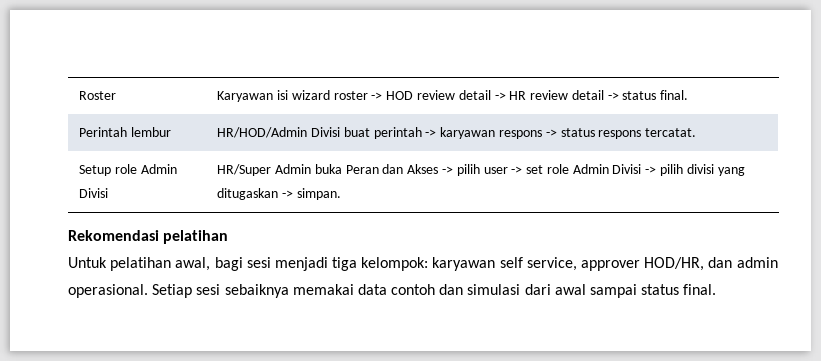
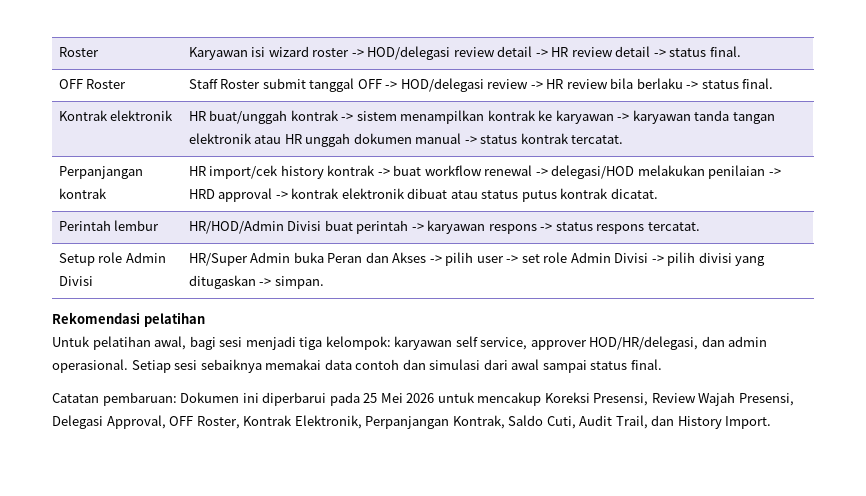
- Roster | Karyawan isi wizard roster -> HOD review detail -> HR review detail -> status final.
+ Roster | Karyawan isi wizard roster -> HOD/delegasi review detail -> HR review detail -> status final.
+ OFF Roster | Staff Roster submit tanggal OFF -> HOD/delegasi review -> HR review bila berlaku -> status final.
+ Kontrak elektronik | HR buat/unggah kontrak -> sistem menampilkan kontrak ke karyawan -> karyawan tanda tangan elektronik atau HR unggah dokumen manual -> status kontrak tercatat.
+ Perpanjangan kontrak | HR import/cek history kontrak -> buat workflow renewal -> delegasi/HOD melakukan penilaian -> HRD approval -> kontrak elektronik dibuat atau status putus kontrak dicatat.
- Untuk pelatihan awal, bagi sesi menjadi tiga kelompok: karyawan self service, approver HOD/HR, dan admin operasional.
+ Untuk pelatihan awal, bagi sesi menjadi tiga kelompok: karyawan self service, approver HOD/HR/delegasi, dan admin operasional.
+ Catatan pembaruan: Dokumen ini diperbarui pada 25 Mei 2026 untuk mencakup Koreksi Presensi, Review Wajah Presensi, Delegasi Approval, OFF Roster, Kontrak Elektronik, Perpanjangan Kontrak, Saldo Cuti, Audit Trail, dan History Import.

